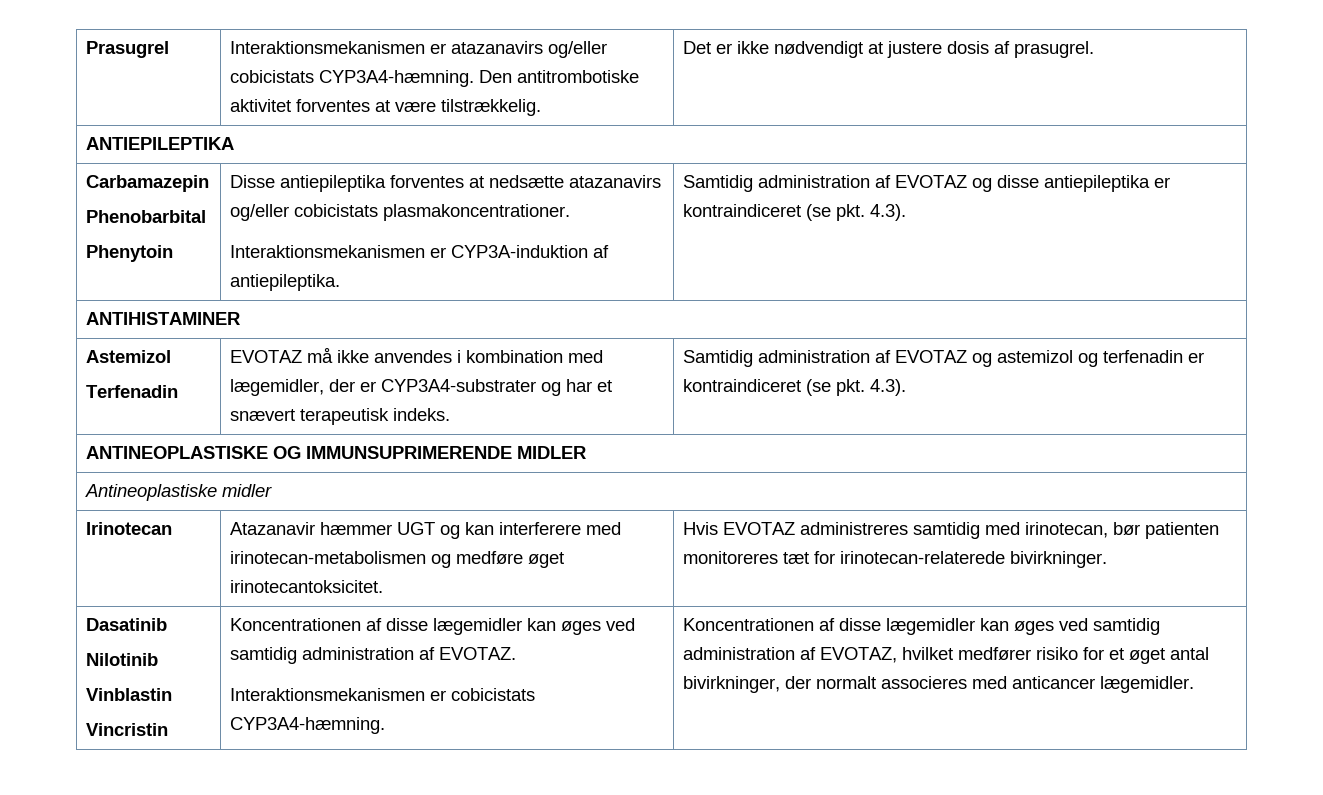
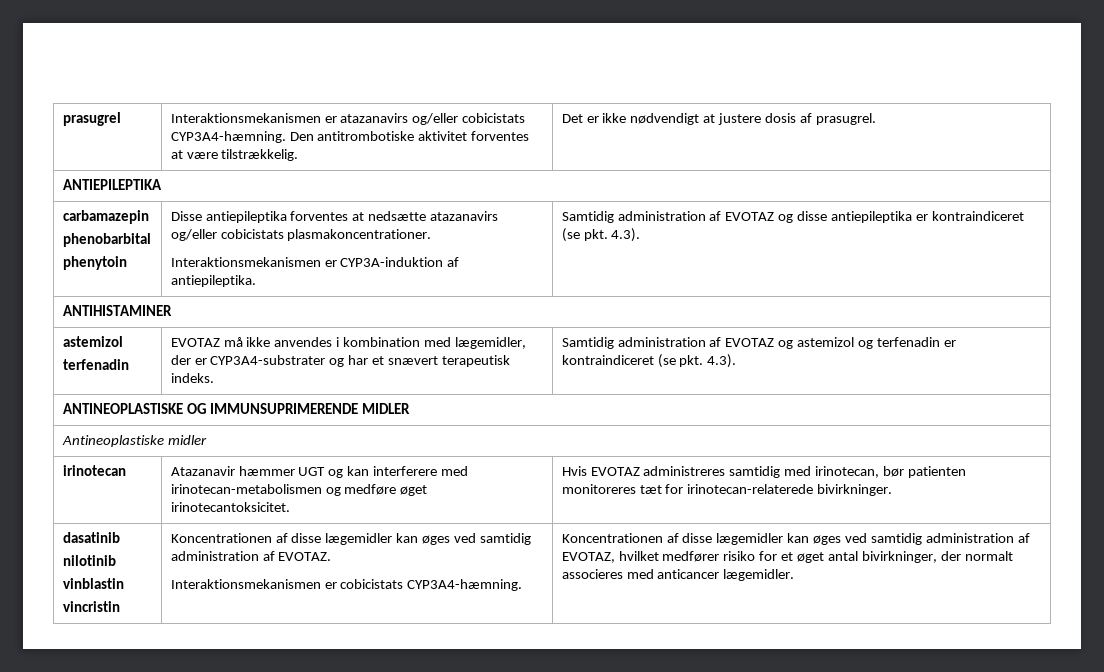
- Prasugrel | Interaktionsmekanismen er atazanavirs og/eller cobicistats CYP3A4-hæmning. Den antitrombotiske aktivitet forventes at være tilstrækkelig. | Det er ikke nødvendigt at justere dosis af prasugrel.
+ prasugrel | Interaktionsmekanismen er atazanavirs og/eller cobicistats CYP3A4-hæmning. Den antitrombotiske aktivitet forventes at være tilstrækkelig. | Det er ikke nødvendigt at justere dosis af prasugrel.
- Carbamazepin
- Phenobarbital
- Phenytoin | Disse antiepileptika forventes at nedsætte atazanavirs og/eller cobicistats plasmakoncentrationer.
+ carbamazepin
+ phenobarbital
+ phenytoin | Disse antiepileptika forventes at nedsætte atazanavirs og/eller cobicistats plasmakoncentrationer.
  ANTIHISTAMINER
- Astemizol
- Terfenadin | EVOTAZ må ikke anvendes i kombination med lægemidler, der er CYP3A4-substrater og har et snævert terapeutisk indeks. | Samtidig administration af EVOTAZ og astemizol og terfenadin er kontraindiceret (se pkt. 4.3).
+ astemizol
+ terfenadin | EVOTAZ må ikke anvendes i kombination med lægemidler, der er CYP3A4-substrater og har et snævert terapeutisk indeks. | Samtidig administration af EVOTAZ og astemizol og terfenadin er kontraindiceret (se pkt. 4.3).
- Irinotecan | Atazanavir hæmmer UGT og kan interferere med irinotecan-metabolismen og medføre øget irinotecantoksicitet. | Hvis EVOTAZ administreres samtidig med irinotecan, bør patienten monitoreres tæt for irinotecan-relaterede bivirkninger.
+ irinotecan | Atazanavir hæmmer UGT og kan interferere med irinotecan-metabolismen og medføre øget irinotecantoksicitet. | Hvis EVOTAZ administreres samtidig med irinotecan, bør patienten monitoreres tæt for irinotecan-relaterede bivirkninger.
- Dasatinib
- Nilotinib
- Vinblastin
- Vincristin
+ dasatinib
+ nilotinib
+ vinblastin
+ vincristin

